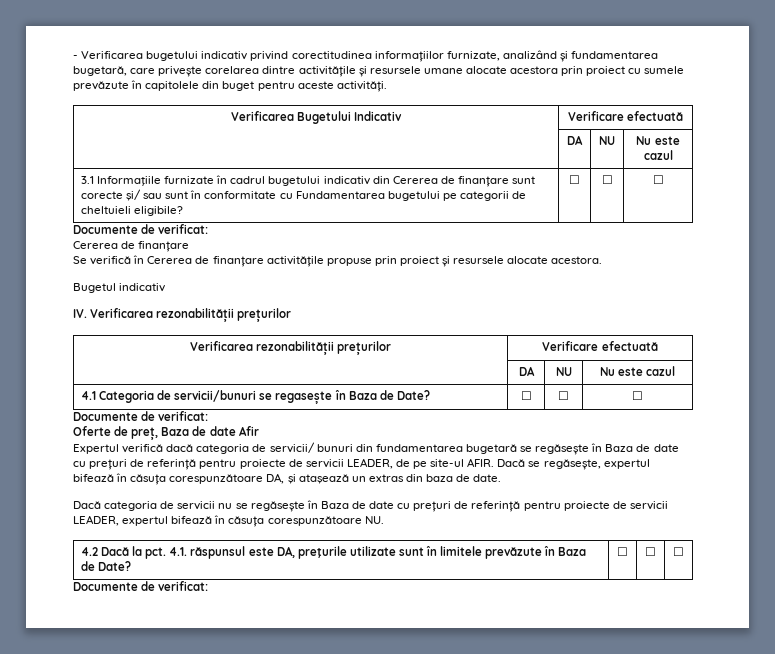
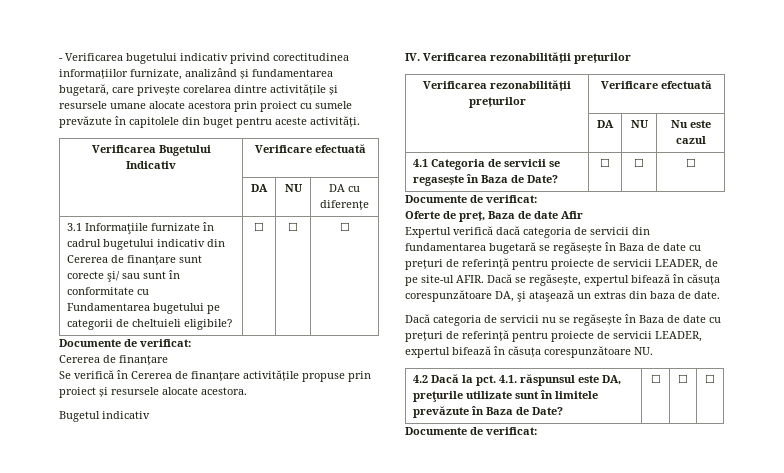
  Verificarea Bugetului Indicativ | Verificare efectuată
- | DA | NU | Nu este cazul
+ | DA | NU | DA cu diferențe
- 4.1 Categoria de servicii/bunuri se regasește în Baza de Date? | ☐ | ☐ | ☐
+ 4.1 Categoria de servicii se regasește în Baza de Date? | ☐ | ☐ | ☐
- Expertul verifică dacă categoria de servicii/ bunuri din fundamentarea bugetară se regăsește în Baza de date cu prețuri de referință pentru proiecte de servicii LEADER, de pe site-ul AFIR.
+ Expertul verifică dacă categoria de servicii din fundamentarea bugetară se regăsește în Baza de date cu prețuri de referință pentru proiecte de servicii LEADER, de pe site-ul AFIR.

